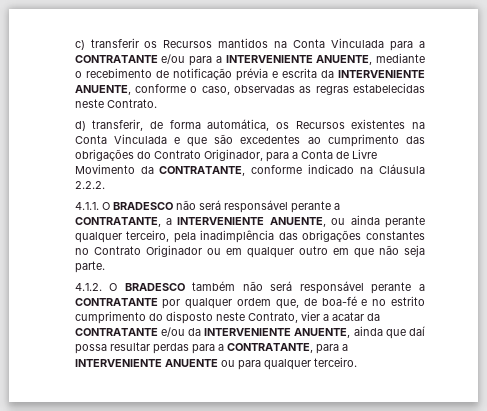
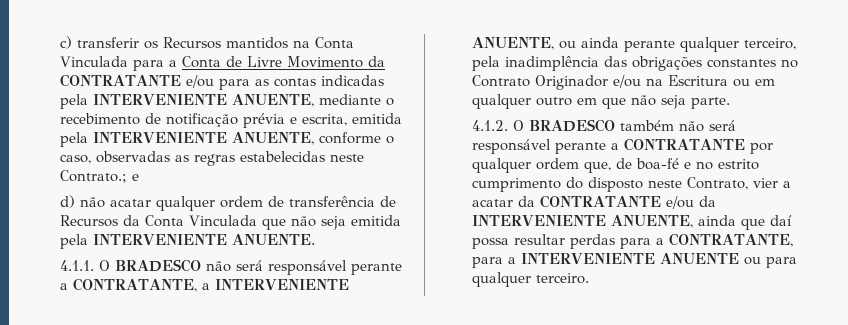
- c) transferir os Recursos mantidos na Conta Vinculada para a CONTRATANTE e/ou para a INTERVENIENTE ANUENTE, mediante o recebimento de notificação prévia e escrita da INTERVENIENTE ANUENTE, conforme o caso, observadas as regras estabelecidas neste Contrato.
+ c) transferir os Recursos mantidos na Conta Vinculada para a Conta de Livre Movimento da CONTRATANTE e/ou para as contas indicadas pela INTERVENIENTE ANUENTE, mediante o recebimento de notificação prévia e escrita, emitida pela INTERVENIENTE ANUENTE, conforme o caso, observadas as regras estabelecidas neste Contrato.; e
- d) transferir, de forma automática, os Recursos existentes na Conta Vinculada e que são excedentes ao cumprimento das obrigações do Contrato Originador, para a Conta de Livre Movimento da CONTRATANTE, conforme indicado na Cláusula 2.2.2.
+ d) não acatar qualquer ordem de transferência de Recursos da Conta Vinculada que não seja emitida pela INTERVENIENTE ANUENTE.
- 4.1.1. O BRADESCO não será responsável perante a CONTRATANTE, a INTERVENIENTE ANUENTE, ou ainda perante qualquer terceiro, pela inadimplência das obrigações constantes no Contrato Originador ou em qualquer outro em que não seja parte.
+ 4.1.1. O BRADESCO não será responsável perante a CONTRATANTE, a INTERVENIENTE ANUENTE, ou ainda perante qualquer terceiro, pela inadimplência das obrigações constantes no Contrato Originador e/ou na Escritura ou em qualquer outro em que não seja parte.

